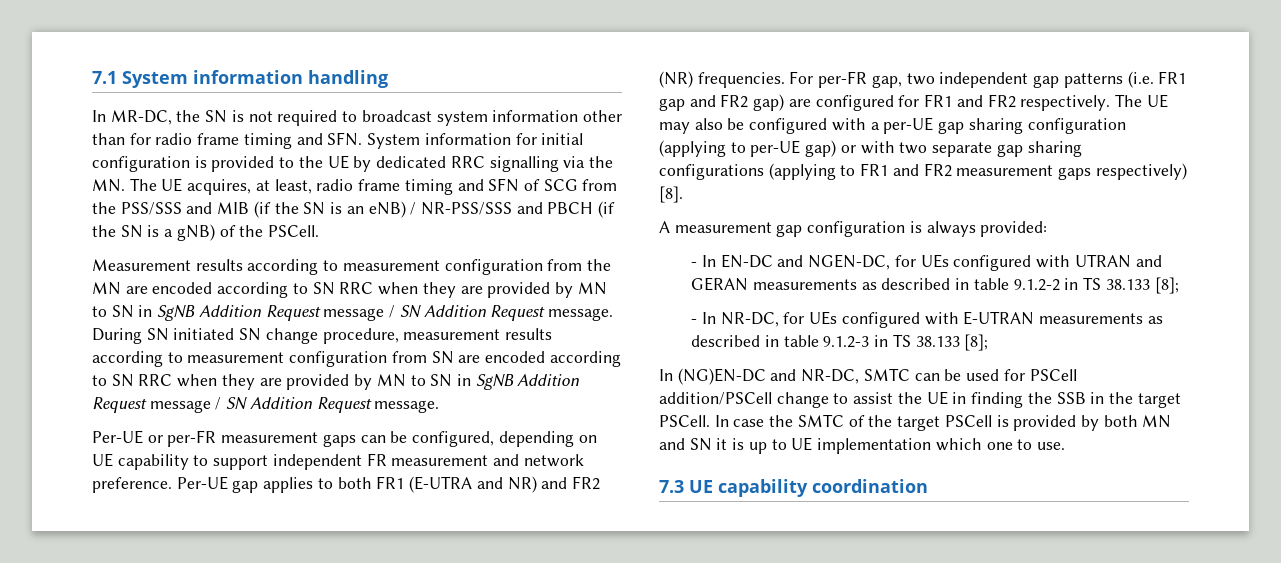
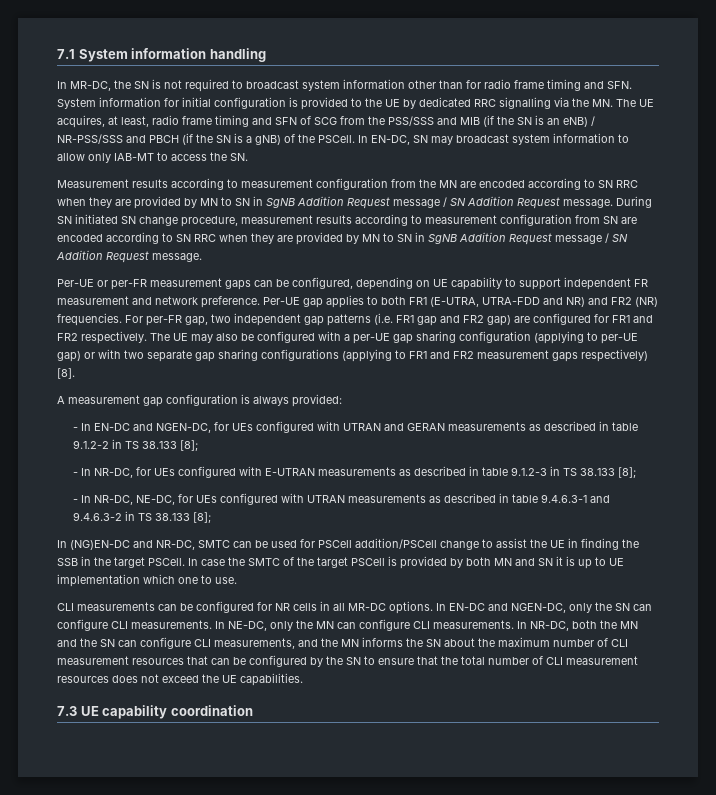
+ In EN-DC, SN may broadcast system information to allow only IAB-MT to access the SN.
- Per-UE gap applies to both FR1 (E-UTRA and NR) and FR2 (NR) frequencies.
+ Per-UE gap applies to both FR1 (E-UTRA, UTRA-FDD and NR) and FR2 (NR) frequencies.
+ - In NR-DC, NE-DC, for UEs configured with UTRAN measurements as described in table 9.4.6.3-1 and 9.4.6.3-2 in TS 38.133 [8];
+ CLI measurements can be configured for NR cells in all MR-DC options. In EN-DC and NGEN-DC, only the SN can configure CLI measurements. In NE-DC, only the MN can configure CLI measurements. In NR-DC, both the MN and the SN can configure CLI measurements, and the MN informs the SN about the maximum number of CLI measurement resources that can be configured by the SN to ensure that the total number of CLI measurement resources does not exceed the UE capabilities.

